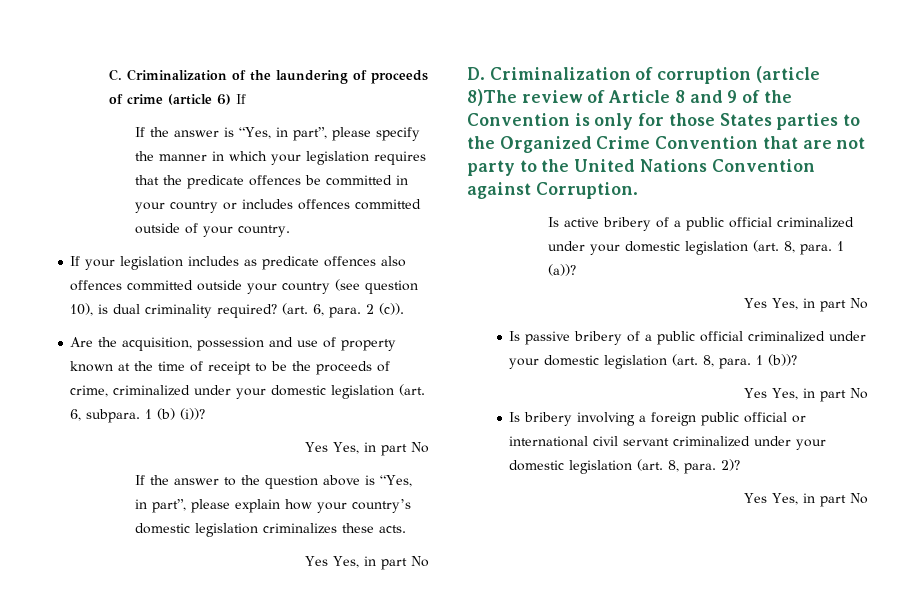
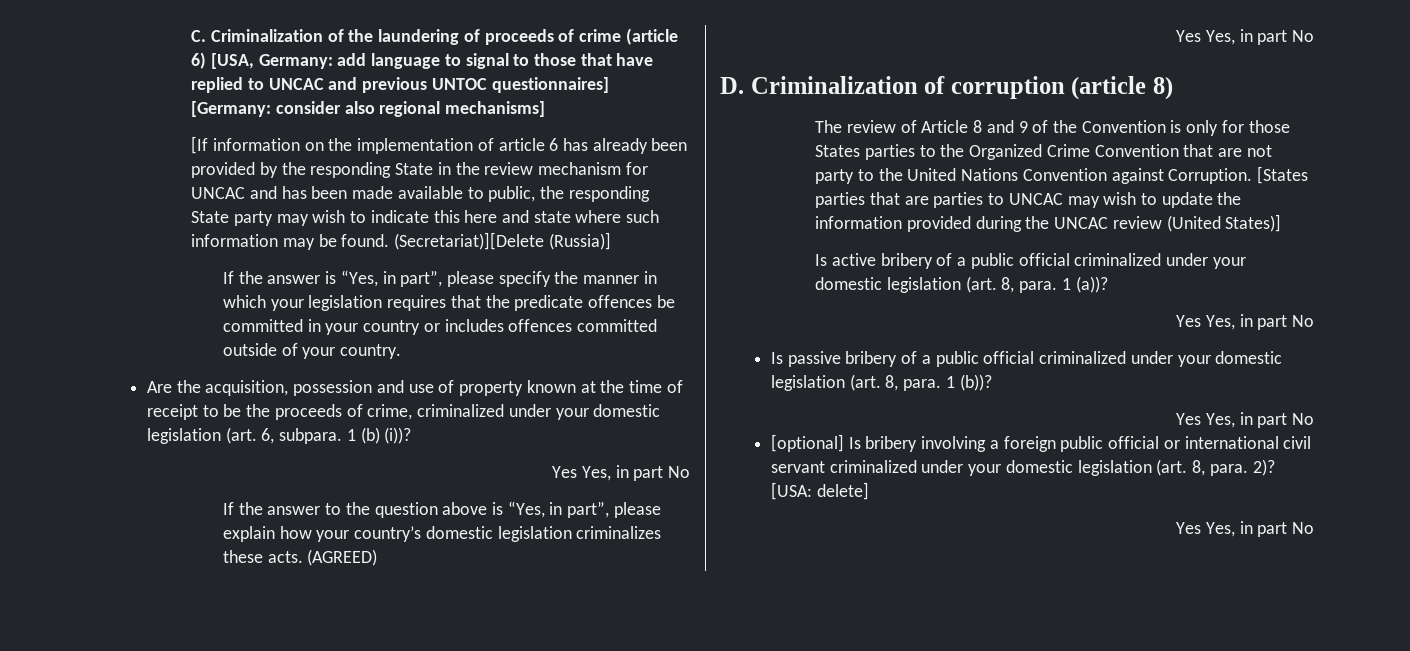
- C. Criminalization of the laundering of proceeds of crime (article 6) If
+ C. Criminalization of the laundering of proceeds of crime (article 6) [USA, Germany: add language to signal to those that have replied to UNCAC and previous UNTOC questionnaires] [Germany: consider also regional mechanisms]
+ [If information on the implementation of article 6 has already been provided by the responding State in the review mechanism for UNCAC and has been made available to public, the responding State party may wish to indicate this here and state where such information may be found. (Secretariat)][Delete (Russia)]
- If your legislation includes as predicate offences also offences committed outside your country (see question 10), is dual criminality required? (art. 6, para. 2 (c)).
+ (AGREED)
- D. Criminalization of corruption (article 8)The review of Article 8 and 9 of the Convention is only for those States parties to the Organized Crime Convention that are not party to the United Nations Convention against Corruption.
+ D. Criminalization of corruption (article 8)
+ The review of Article 8 and 9 of the Convention is only for those States parties to the Organized Crime Convention that are not party to the United Nations Convention against Corruption. [States parties that are parties to UNCAC may wish to update the information provided during the UNCAC review (United States)]
- Is bribery involving a foreign public official or international civil servant criminalized under your domestic legislation (art. 8, para. 2)?
+ [optional] Is bribery involving a foreign public official or international civil servant criminalized under your domestic legislation (art. 8, para. 2)? [USA: delete]

